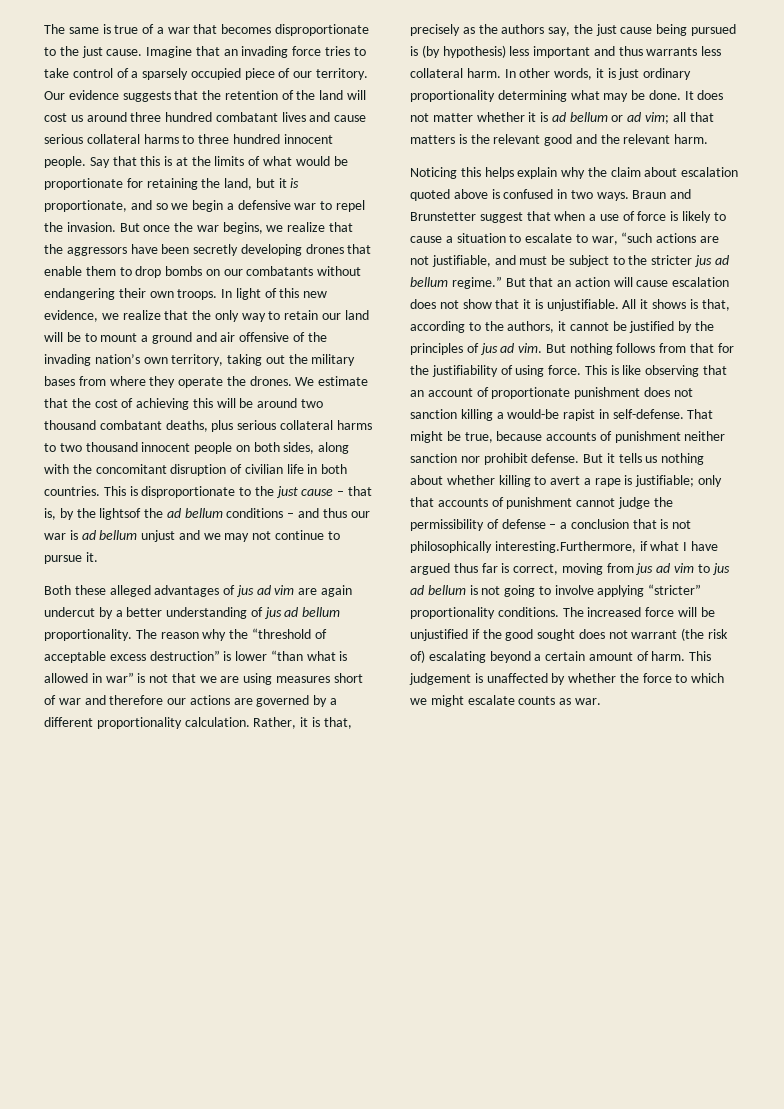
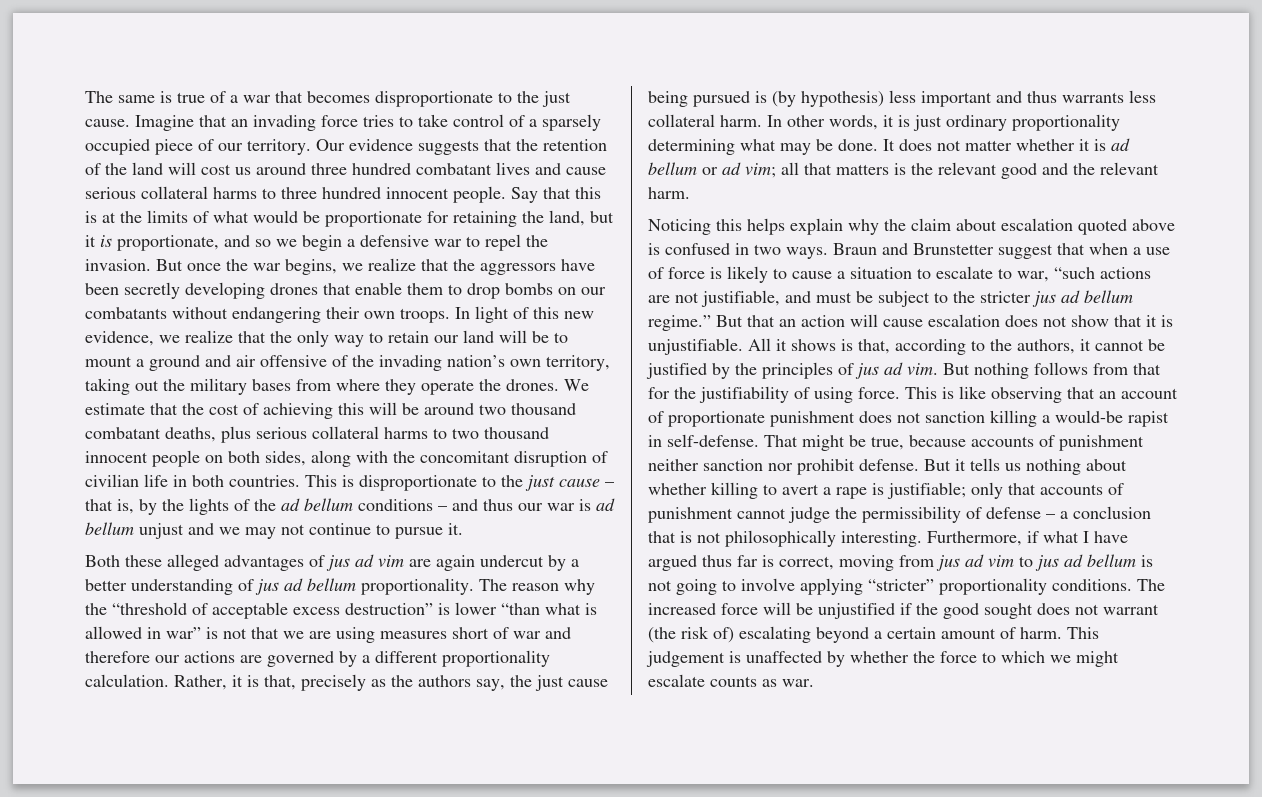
- This is disproportionate to the just cause – that is, by the lightsof the ad bellum conditions – and thus our war is ad bellum unjust and we may not continue to pursue it.
+ This is disproportionate to the just cause – that is, by the lights of the ad bellum conditions – and thus our war is ad bellum unjust and we may not continue to pursue it.
- But it tells us nothing about whether killing to avert a rape is justifiable; only that accounts of punishment cannot judge the permissibility of defense – a conclusion that is not philosophically interesting.Furthermore, if what I have argued thus far is correct, moving from jus ad vim to jus ad bellum is not going to involve applying “stricter” proportionality conditions.
+ But it tells us nothing about whether killing to avert a rape is justifiable; only that accounts of punishment cannot judge the permissibility of defense – a conclusion that is not philosophically interesting. Furthermore, if what I have argued thus far is correct, moving from jus ad vim to jus ad bellum is not going to involve applying “stricter” proportionality conditions.

